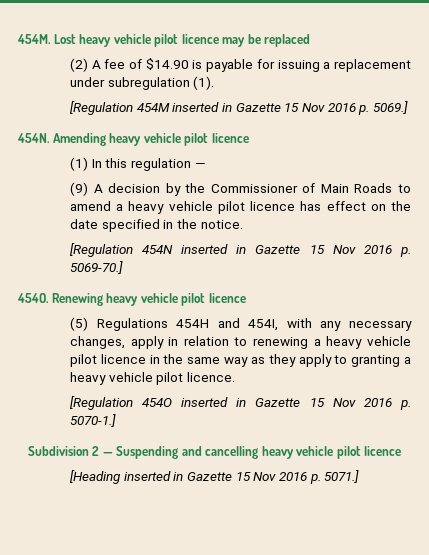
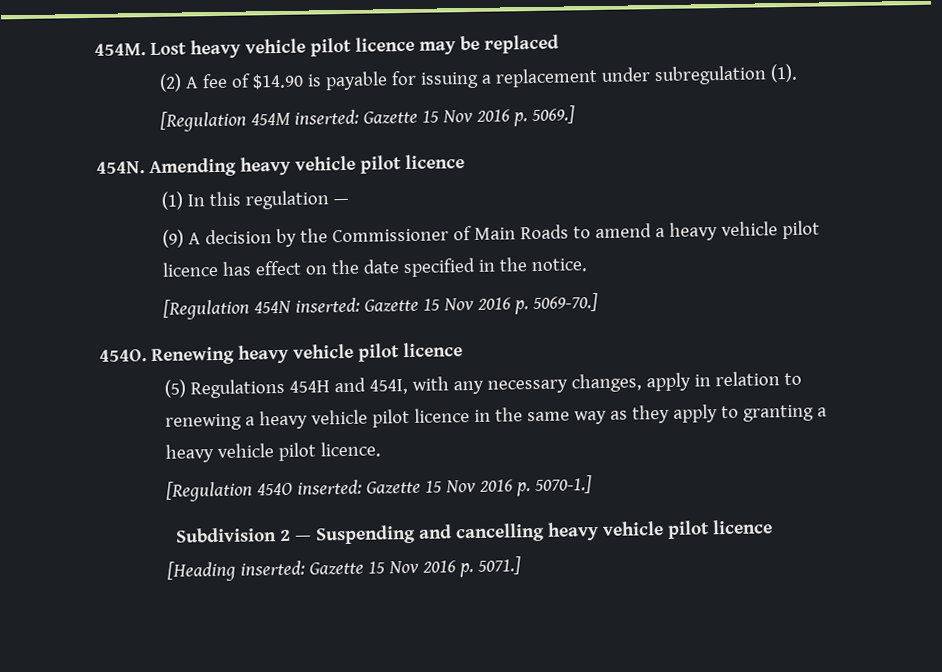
- [Regulation 454M inserted in Gazette 15 Nov 2016 p. 5069.]
+ [Regulation 454M inserted: Gazette 15 Nov 2016 p. 5069.]
- [Regulation 454N inserted in Gazette 15 Nov 2016 p. 5069-70.]
+ [Regulation 454N inserted: Gazette 15 Nov 2016 p. 5069-70.]
- [Regulation 454O inserted in Gazette 15 Nov 2016 p. 5070-1.]
+ [Regulation 454O inserted: Gazette 15 Nov 2016 p. 5070-1.]
- [Heading inserted in Gazette 15 Nov 2016 p. 5071.]
+ [Heading inserted: Gazette 15 Nov 2016 p. 5071.]

